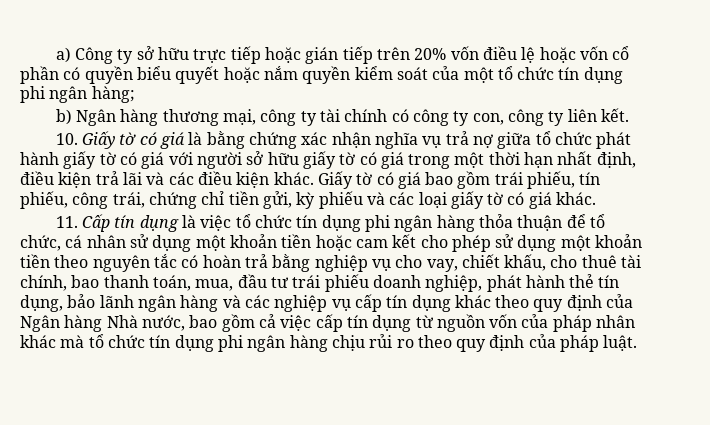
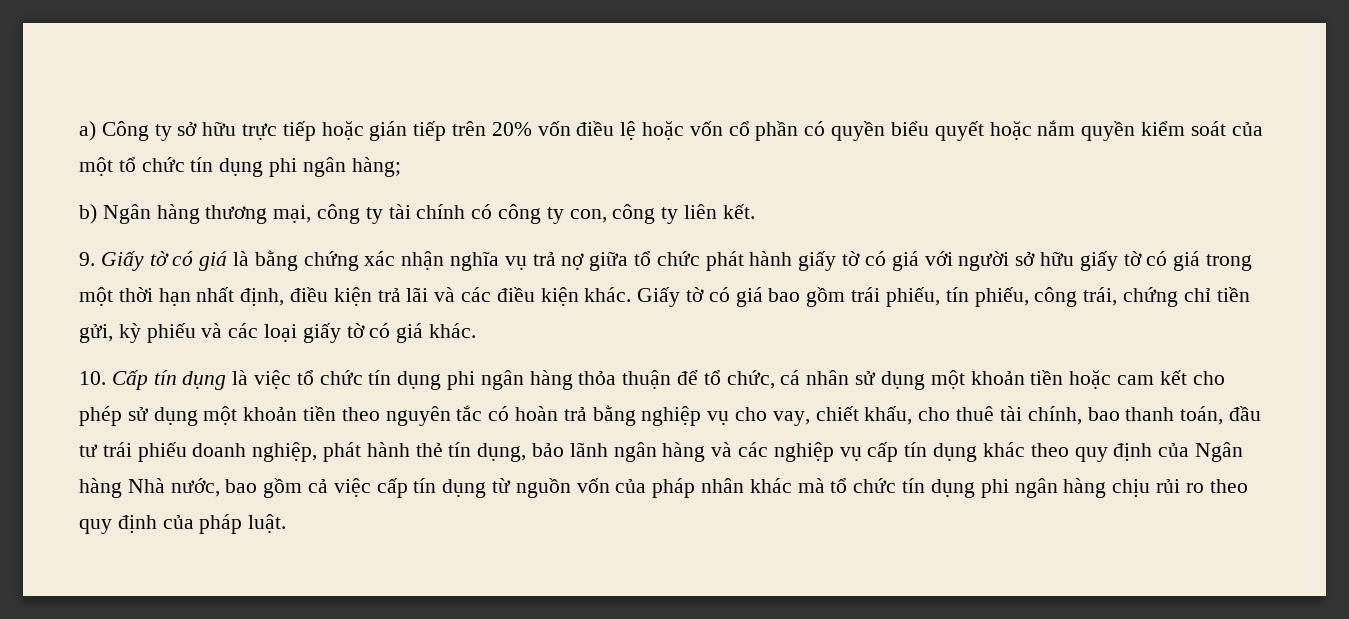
- 10. Giấy tờ có giá là bằng chứng xác nhận nghĩa vụ trả nợ giữa tổ chức phát hành giấy tờ có giá với người sở hữu giấy tờ có giá trong một thời hạn nhất định, điều kiện trả lãi và các điều kiện khác.
+ 9. Giấy tờ có giá là bằng chứng xác nhận nghĩa vụ trả nợ giữa tổ chức phát hành giấy tờ có giá với người sở hữu giấy tờ có giá trong một thời hạn nhất định, điều kiện trả lãi và các điều kiện khác.
- 11. Cấp tín dụng là việc tổ chức tín dụng phi ngân hàng thỏa thuận để tổ chức, cá nhân sử dụng một khoản tiền hoặc cam kết cho phép sử dụng một khoản tiền theo nguyên tắc có hoàn trả bằng nghiệp vụ cho vay, chiết khấu, cho thuê tài chính, bao thanh toán, mua, đầu tư trái phiếu doanh nghiệp, phát hành thẻ tín dụng, bảo lãnh ngân hàng và các nghiệp vụ cấp tín dụng khác theo quy định của Ngân hàng Nhà nước, bao gồm cả việc cấp tín dụng từ nguồn vốn của pháp nhân khác mà tổ chức tín dụng phi ngân hàng chịu rủi ro theo quy định của pháp luật.
+ 10. Cấp tín dụng là việc tổ chức tín dụng phi ngân hàng thỏa thuận để tổ chức, cá nhân sử dụng một khoản tiền hoặc cam kết cho phép sử dụng một khoản tiền theo nguyên tắc có hoàn trả bằng nghiệp vụ cho vay, chiết khấu, cho thuê tài chính, bao thanh toán, đầu tư trái phiếu doanh nghiệp, phát hành thẻ tín dụng, bảo lãnh ngân hàng và các nghiệp vụ cấp tín dụng khác theo quy định của Ngân hàng Nhà nước, bao gồm cả việc cấp tín dụng từ nguồn vốn của pháp nhân khác mà tổ chức tín dụng phi ngân hàng chịu rủi ro theo quy định của pháp luật.

